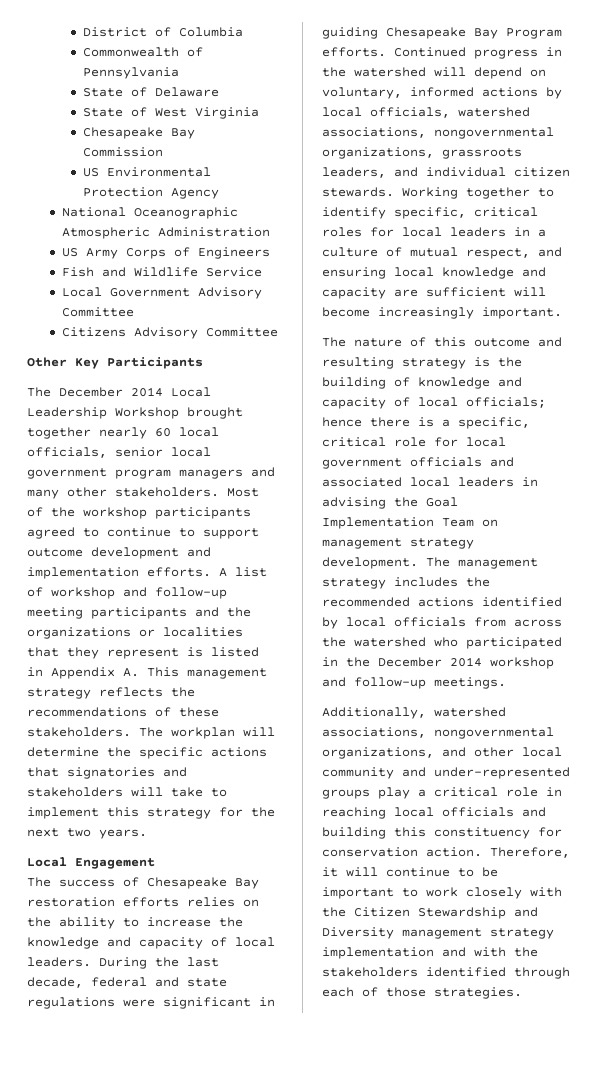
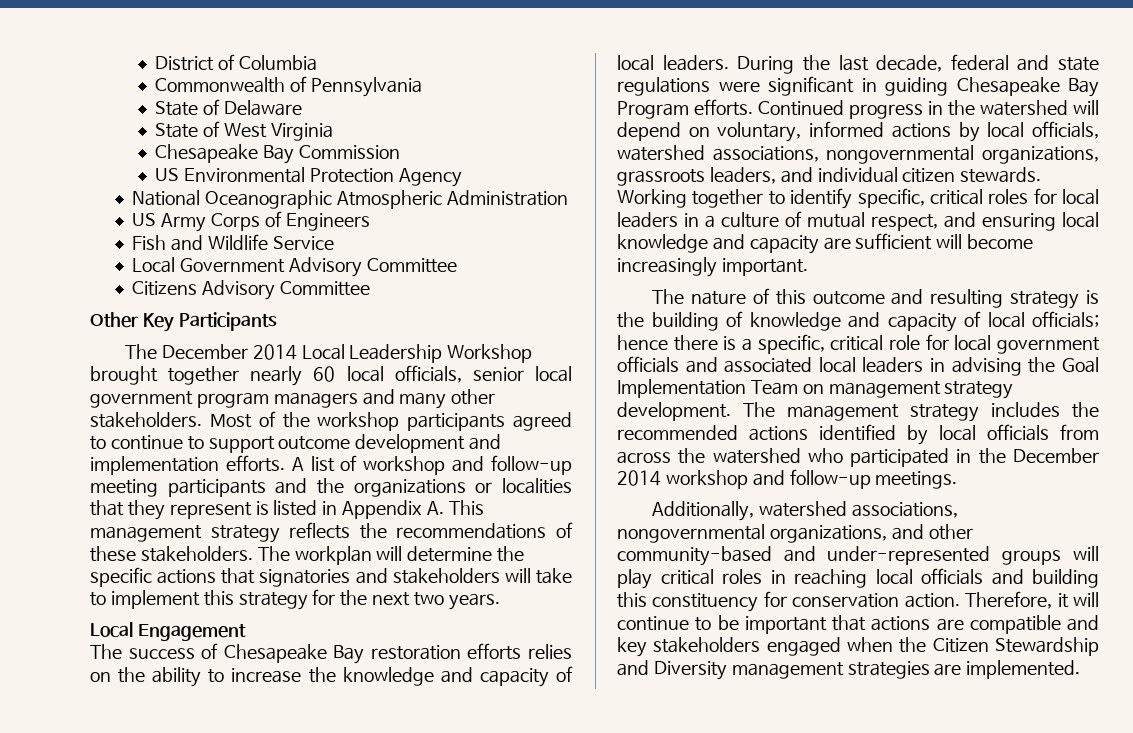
- Additionally, watershed associations, nongovernmental organizations, and other local community and under-represented groups play a critical role in reaching local officials and building this constituency for conservation action.
+ Additionally, watershed associations, nongovernmental organizations, and other community-based and under-represented groups will play critical roles in reaching local officials and building this constituency for conservation action.
- Therefore, it will continue to be important to work closely with the Citizen Stewardship and Diversity management strategy implementation and with the stakeholders identified through each of those strategies.
+ Therefore, it will continue to be important that actions are compatible and key stakeholders engaged when the Citizen Stewardship and Diversity management strategies are implemented.

